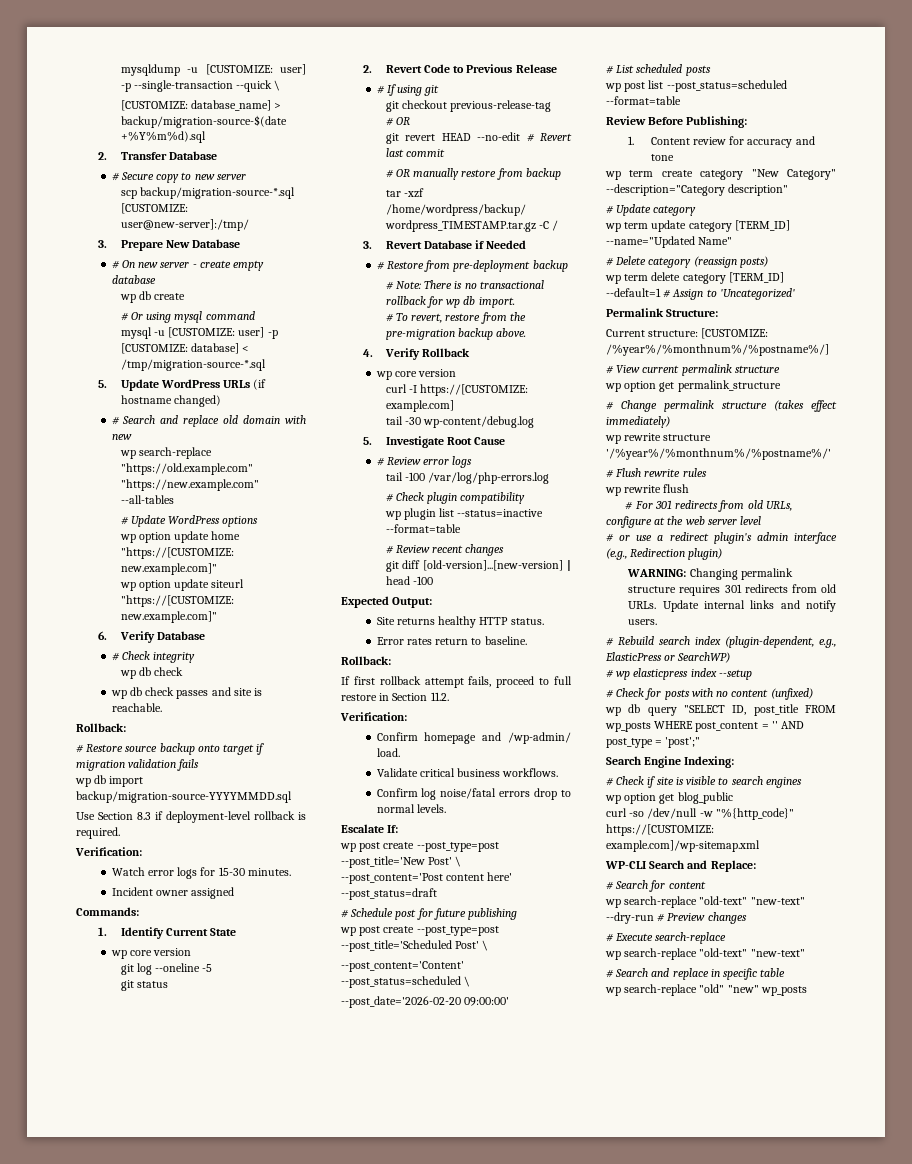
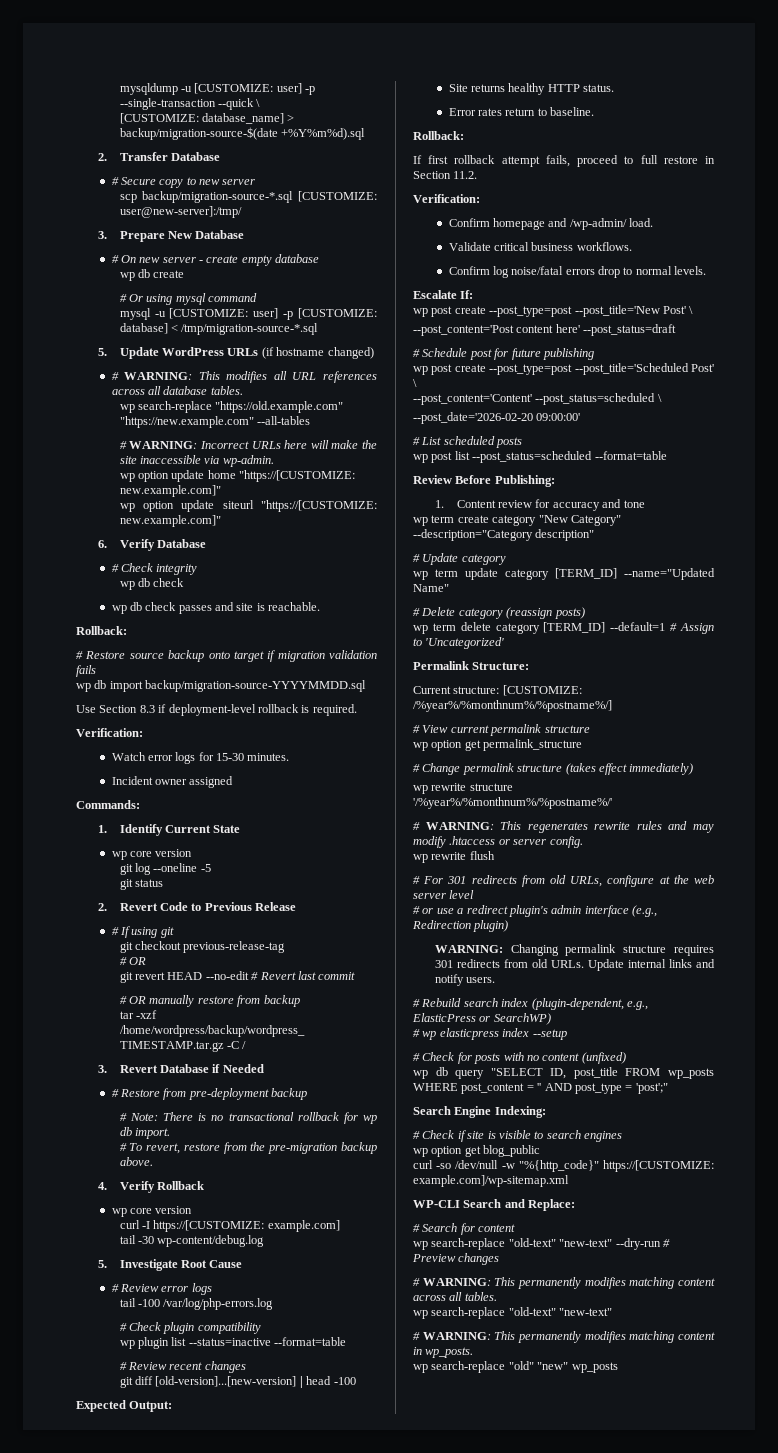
- # Search and replace old domain with new
+ # WARNING: This modifies all URL references across all database tables.
- # Update WordPress options
+ # WARNING: Incorrect URLs here will make the site inaccessible via wp-admin.
- # Flush rewrite rules
+ # WARNING: This regenerates rewrite rules and may modify .htaccess or server config.
- # Execute search-replace
+ # WARNING: This permanently modifies matching content across all tables.
- # Search and replace in specific table
+ # WARNING: This permanently modifies matching content in wp_posts.

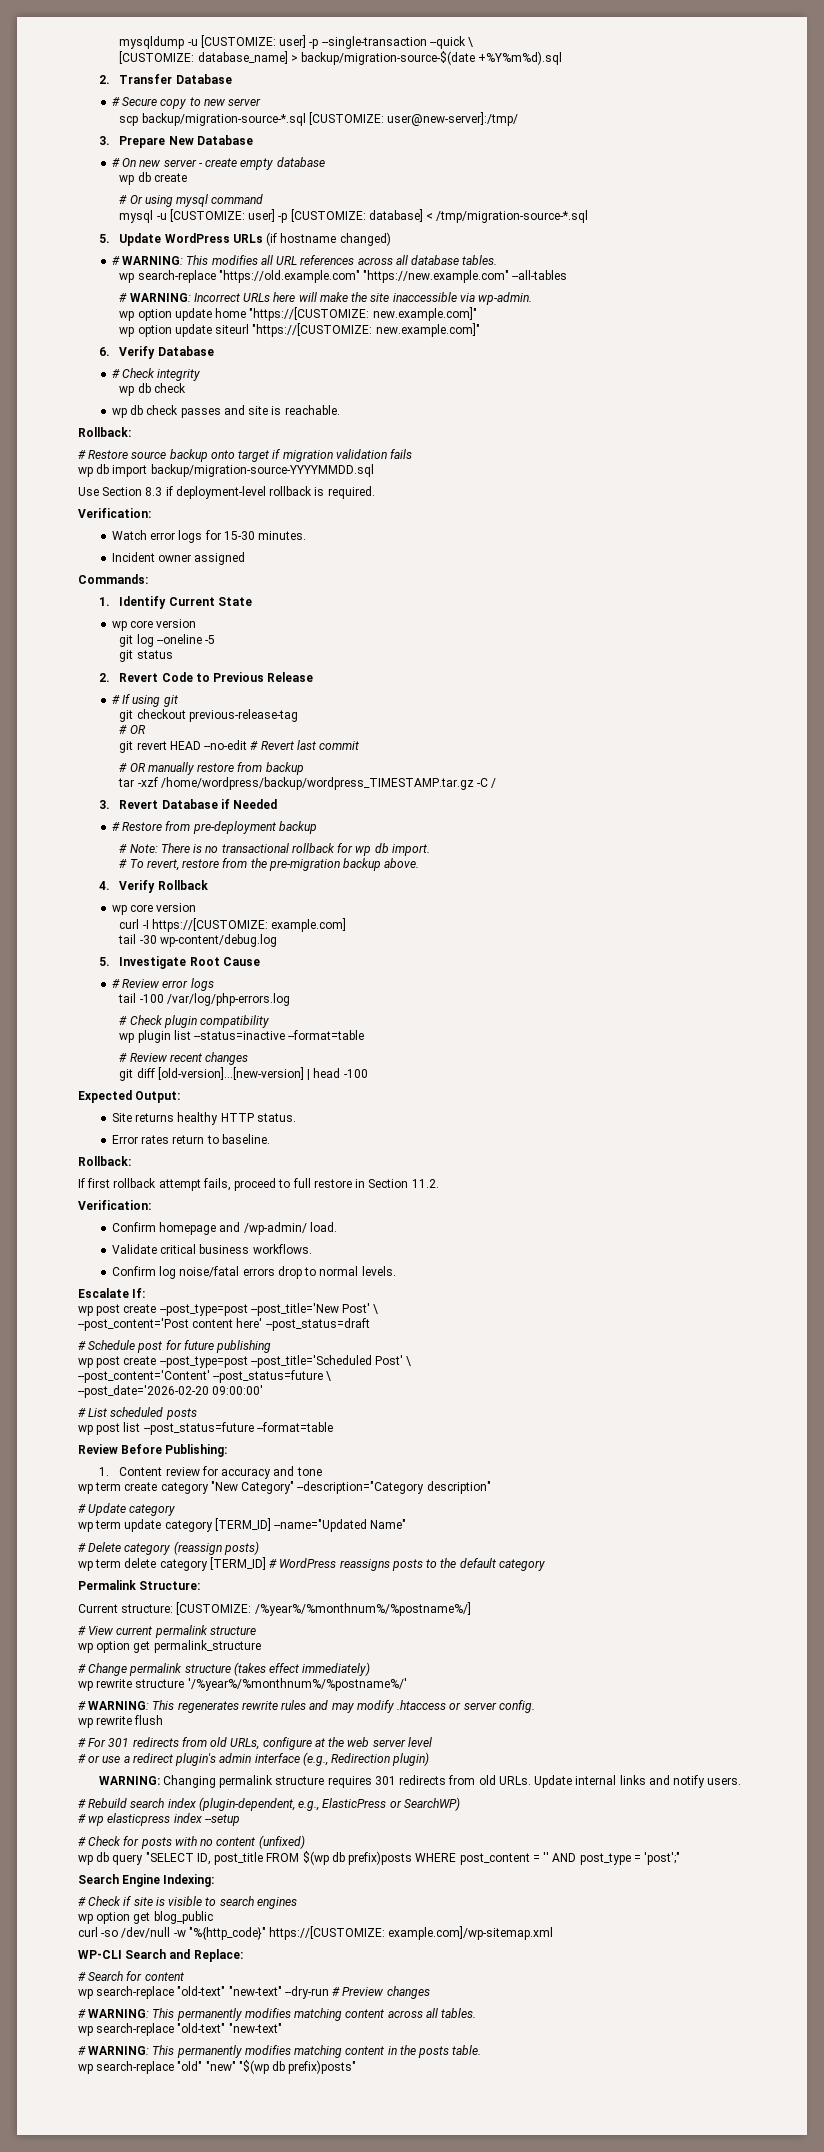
- --post_content='Content' --post_status=scheduled \
+ --post_content='Content' --post_status=future \
- wp post list --post_status=scheduled --format=table
+ wp post list --post_status=future --format=table
- wp term delete category [TERM_ID] --default=1 # Assign to 'Uncategorized'
+ wp term delete category [TERM_ID] # WordPress reassigns posts to the default category
- wp db query "SELECT ID, post_title FROM wp_posts WHERE post_content = '' AND post_type = 'post';"
+ wp db query "SELECT ID, post_title FROM $(wp db prefix)posts WHERE post_content = '' AND post_type = 'post';"
- # WARNING: This permanently modifies matching content in wp_posts.
+ # WARNING: This permanently modifies matching content in the posts table.
- wp search-replace "old" "new" wp_posts
+ wp search-replace "old" "new" "$(wp db prefix)posts"

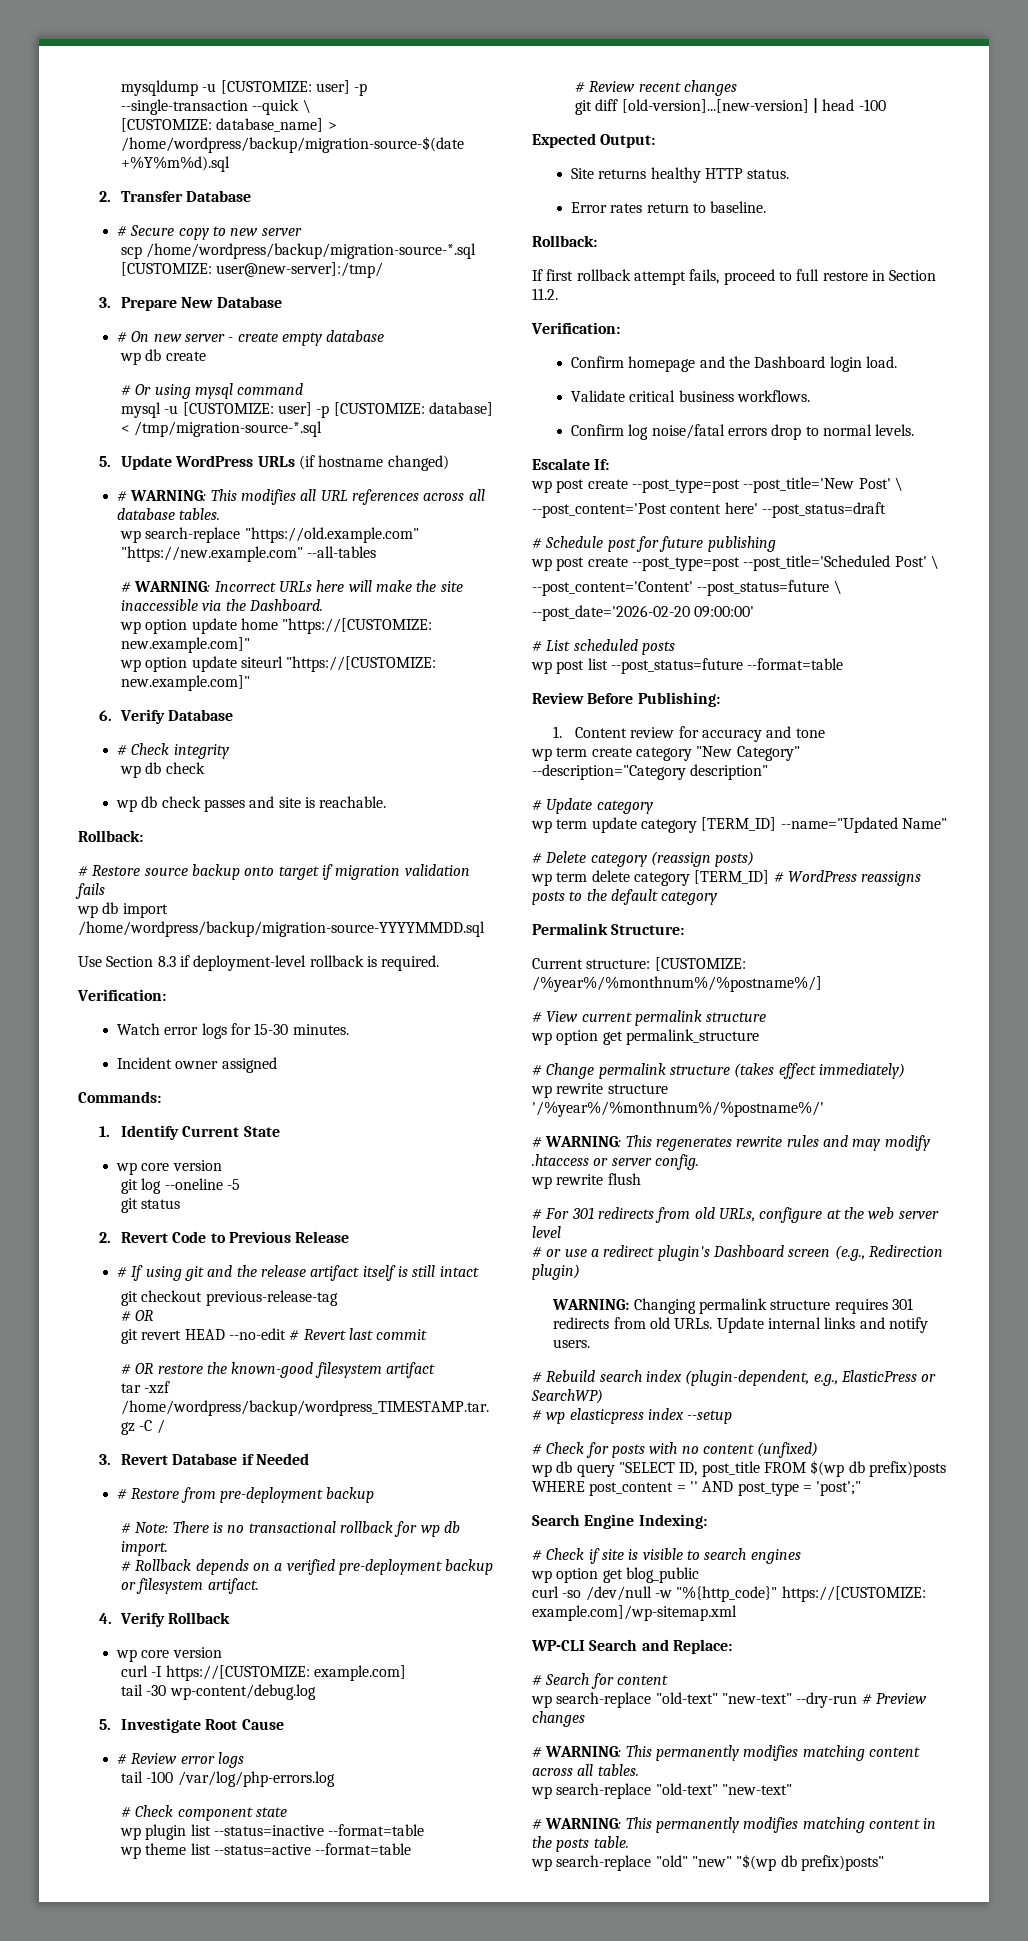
- [CUSTOMIZE: database_name] > backup/migration-source-$(date +%Y%m%d).sql
+ [CUSTOMIZE: database_name] > /home/wordpress/backup/migration-source-$(date +%Y%m%d).sql
- scp backup/migration-source-*.sql [CUSTOMIZE: user@new-server]:/tmp/
+ scp /home/wordpress/backup/migration-source-*.sql [CUSTOMIZE: user@new-server]:/tmp/
- # WARNING: Incorrect URLs here will make the site inaccessible via wp-admin.
+ # WARNING: Incorrect URLs here will make the site inaccessible via the Dashboard.
- wp db import backup/migration-source-YYYYMMDD.sql
+ wp db import /home/wordpress/backup/migration-source-YYYYMMDD.sql
- # If using git
+ # If using git and the release artifact itself is still intact
- # OR manually restore from backup
+ # OR restore the known-good filesystem artifact
- # To revert, restore from the pre-migration backup above.
+ # Rollback depends on a verified pre-deployment backup or filesystem artifact.
- # Check plugin compatibility
+ # Check component state
+ wp theme list --status=active --format=table
- Confirm homepage and /wp-admin/ load.
+ Confirm homepage and the Dashboard login load.
- # or use a redirect plugin's admin interface (e.g., Redirection plugin)
+ # or use a redirect plugin's Dashboard screen (e.g., Redirection plugin)

